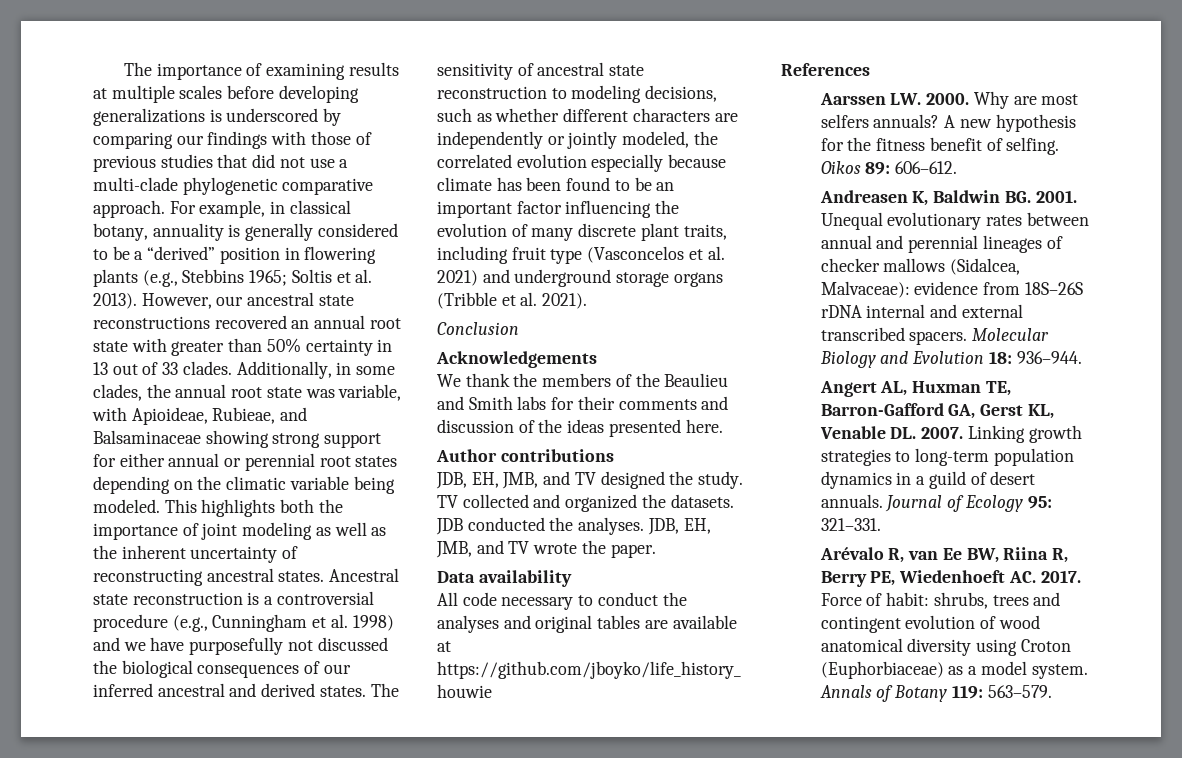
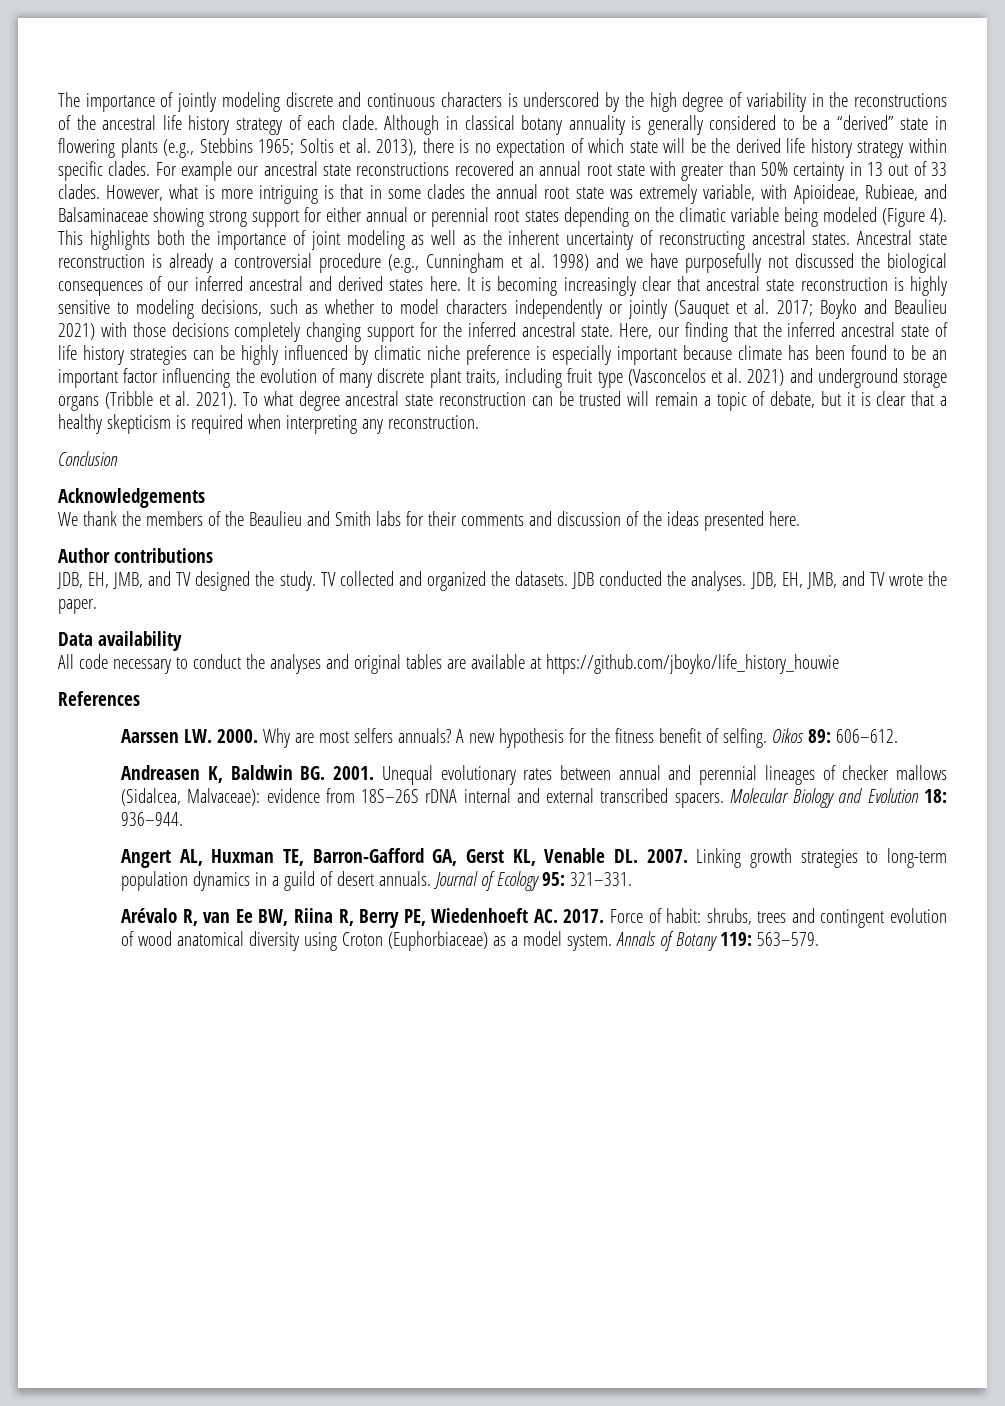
- The importance of examining results at multiple scales before developing generalizations is underscored by comparing our findings with those of previous studies that did not use a multi-clade phylogenetic comparative approach. For example, in classical botany, annuality is generally considered to be a “derived” position in flowering plants (e.g., Stebbins 1965; Soltis et al. 2013). However, our ancestral state reconstructions recovered an annual root state with greater than 50% certainty in 13 out of 33 clades.
+ The importance of jointly modeling discrete and continuous characters is underscored by the high degree of variability in the reconstructions of the ancestral life history strategy of each clade. Although in classical botany annuality is generally considered to be a “derived” state in flowering plants (e.g., Stebbins 1965; Soltis et al. 2013), there is no expectation of which state will be the derived life history strategy within specific clades. For example our ancestral state reconstructions recovered an annual root state with greater than 50% certainty in 13 out of 33 clades.
- Additionally, in some clades, the annual root state was variable, with Apioideae, Rubieae, and Balsaminaceae showing strong support for either annual or perennial root states depending on the climatic variable being modeled.
+ However, what is more intriguing is that in some clades the annual root state was extremely variable, with Apioideae, Rubieae, and Balsaminaceae showing strong support for either annual or perennial root states depending on the climatic variable being modeled (Figure 4).
- Ancestral state reconstruction is a controversial procedure (e.g., Cunningham et al. 1998) and we have purposefully not discussed the biological consequences of our inferred ancestral and derived states. The sensitivity of ancestral state reconstruction to modeling decisions, such as whether different characters are independently or jointly modeled, the correlated evolution especially because climate has been found to be an important factor influencing the evolution of many discrete plant traits, including fruit type (Vasconcelos et al. 2021) and underground storage organs (Tribble et al. 2021).
+ Ancestral state reconstruction is already a controversial procedure (e.g., Cunningham et al. 1998) and we have purposefully not discussed the biological consequences of our inferred ancestral and derived states here. It is becoming increasingly clear that ancestral state reconstruction is highly sensitive to modeling decisions, such as whether to model characters independently or jointly (Sauquet et al. 2017; Boyko and Beaulieu 2021) with those decisions completely changing support for the inferred ancestral state. Here, our finding that the inferred ancestral state of life history strategies can be highly influenced by climatic niche preference is especially important because climate has been found to be an important factor influencing the evolution of many discrete plant traits, including fruit type (Vasconcelos et al. 2021) and underground storage organs (Tribble et al. 2021). To what degree ancestral state reconstruction can be trusted will remain a topic of debate, but it is clear that a healthy skepticism is required when interpreting any reconstruction.

